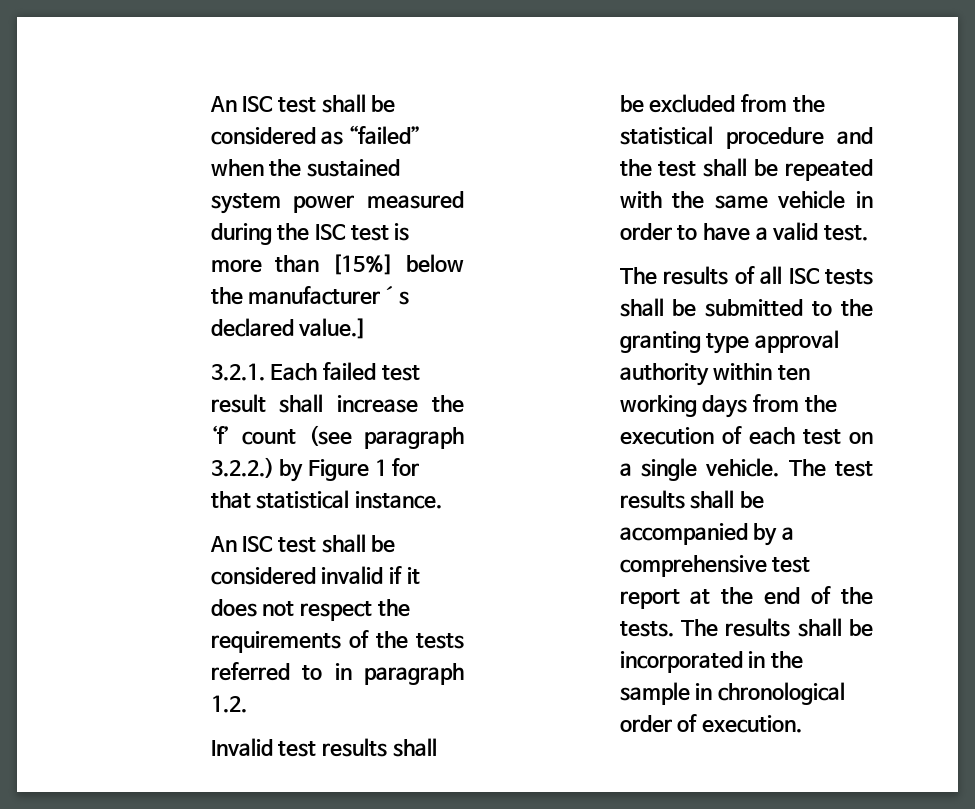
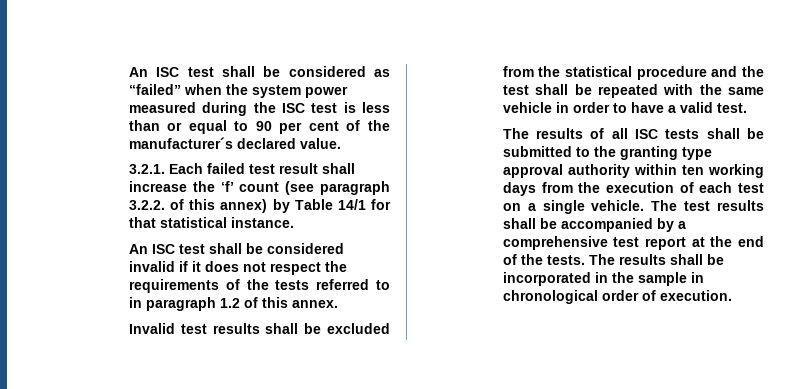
- An ISC test shall be considered as “failed” when the sustained system power measured during the ISC test is more than [15%] below the manufacturer´s declared value.]
+ An ISC test shall be considered as “failed” when the system power measured during the ISC test is less than or equal to 90 per cent of the manufacturer´s declared value.
- 3.2.1. Each failed test result shall increase the ‘f’ count (see paragraph 3.2.2.) by Figure 1 for that statistical instance.
+ 3.2.1. Each failed test result shall increase the ‘f’ count (see paragraph 3.2.2. of this annex) by Table 14/1 for that statistical instance.
- An ISC test shall be considered invalid if it does not respect the requirements of the tests referred to in paragraph 1.2.
+ An ISC test shall be considered invalid if it does not respect the requirements of the tests referred to in paragraph 1.2 of this annex.

